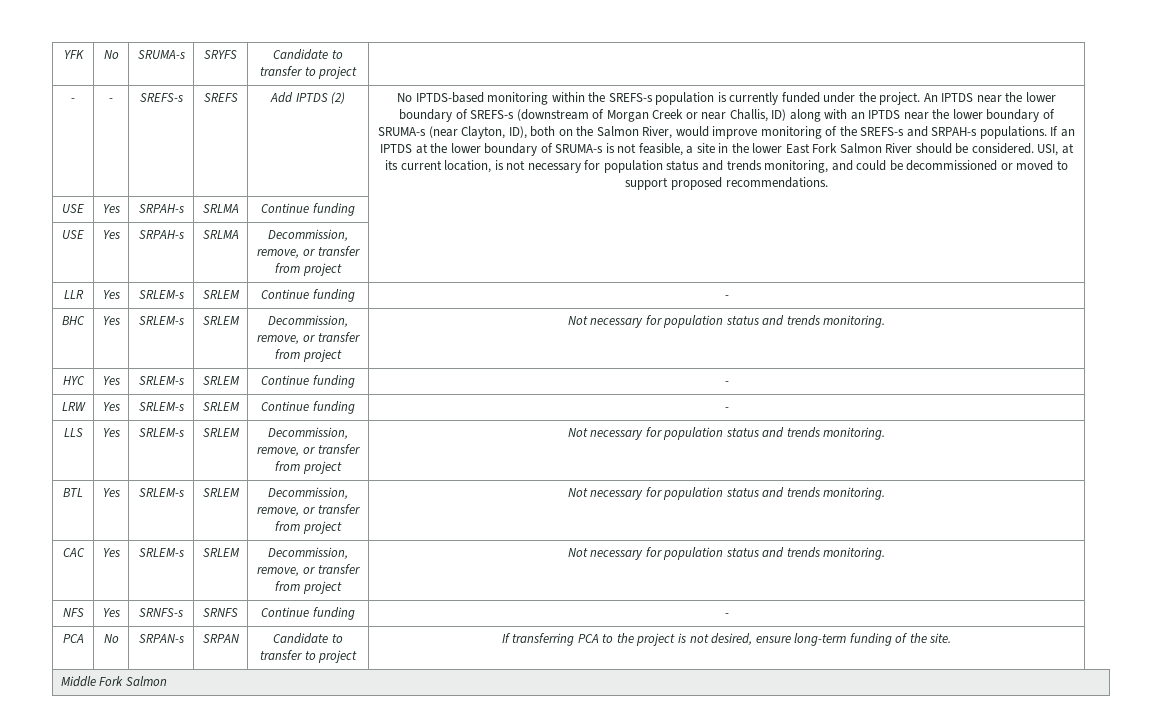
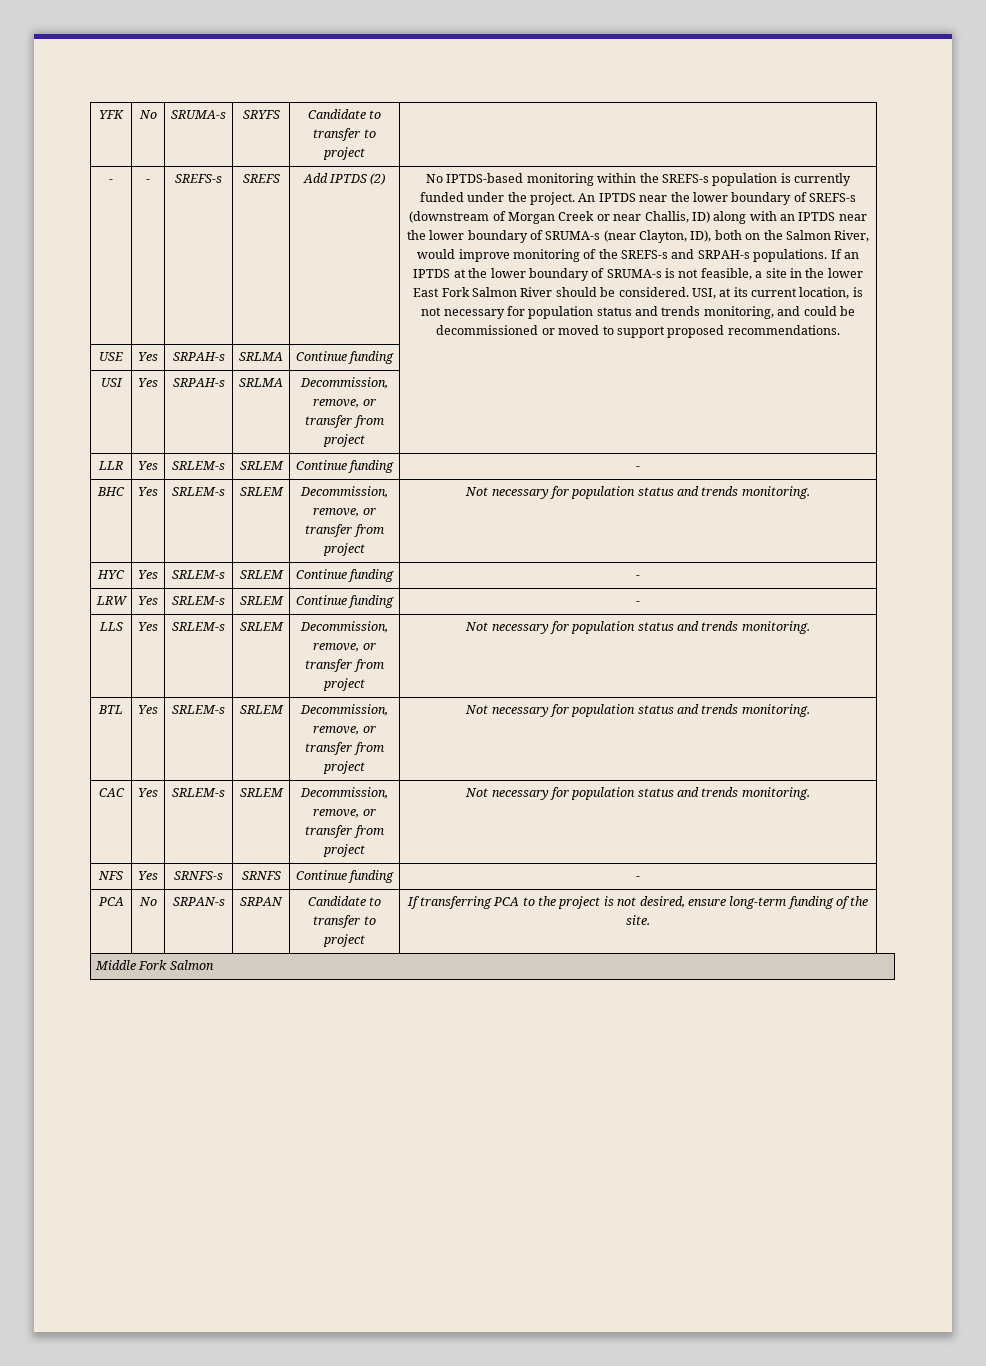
- USE | Yes | SRPAH-s | SRLMA | Decommission, remove, or transfer from project |
+ USI | Yes | SRPAH-s | SRLMA | Decommission, remove, or transfer from project |

